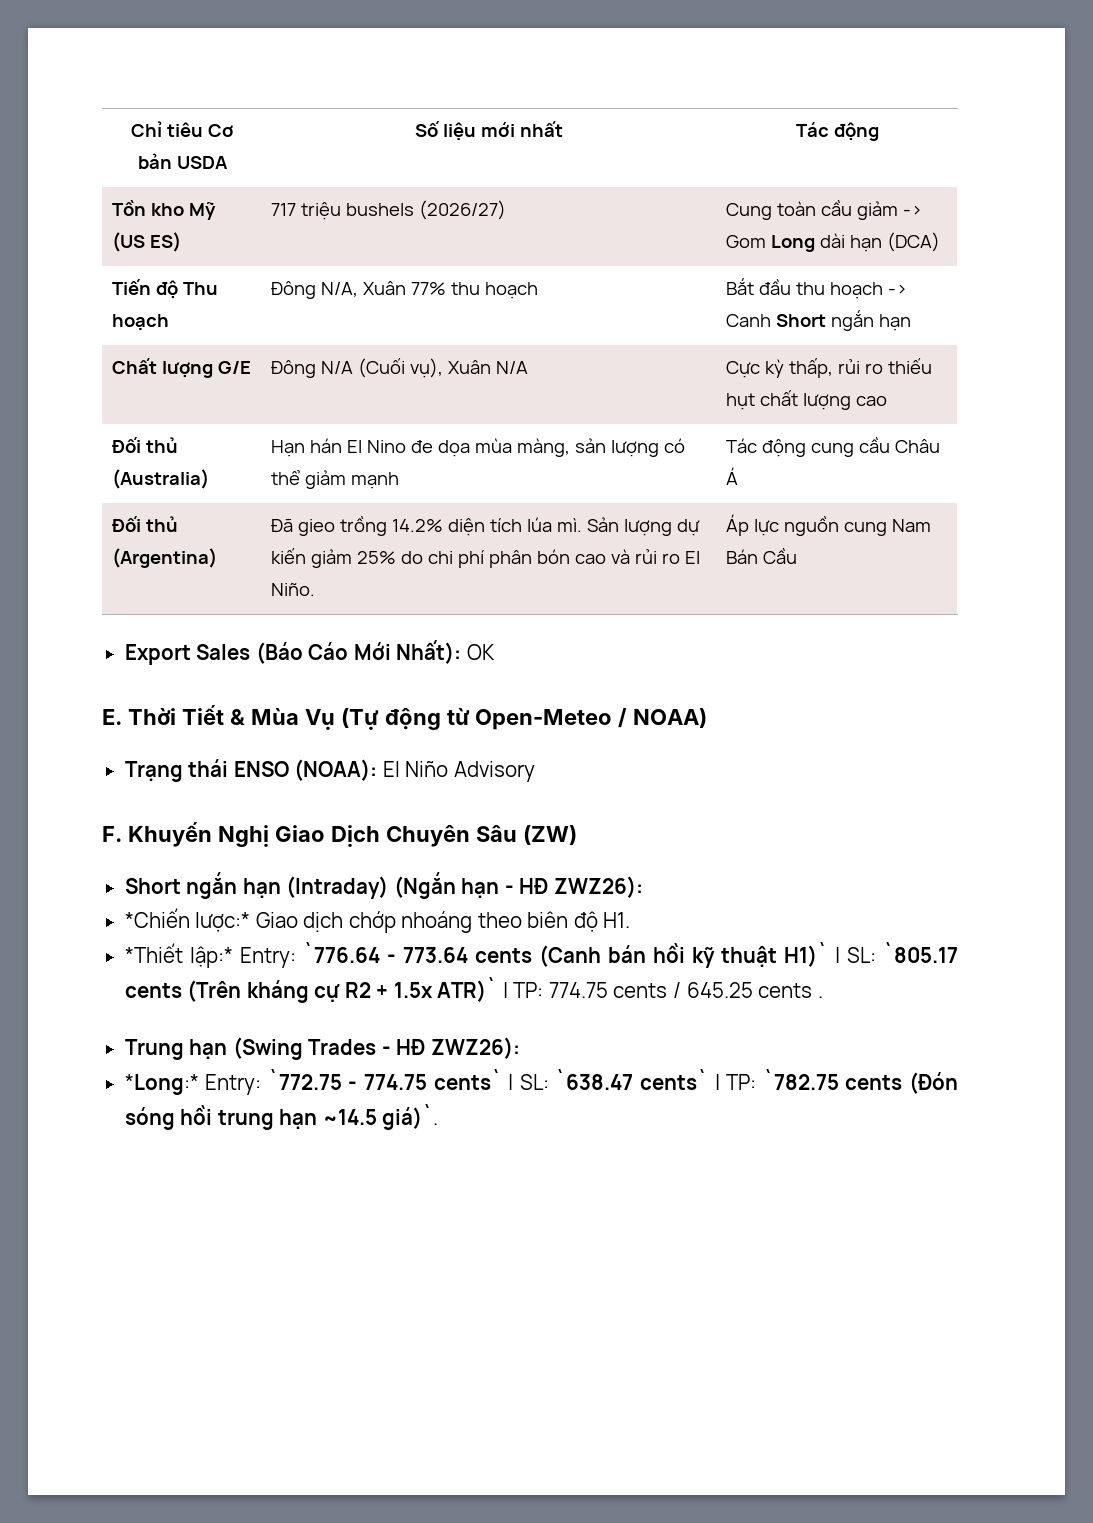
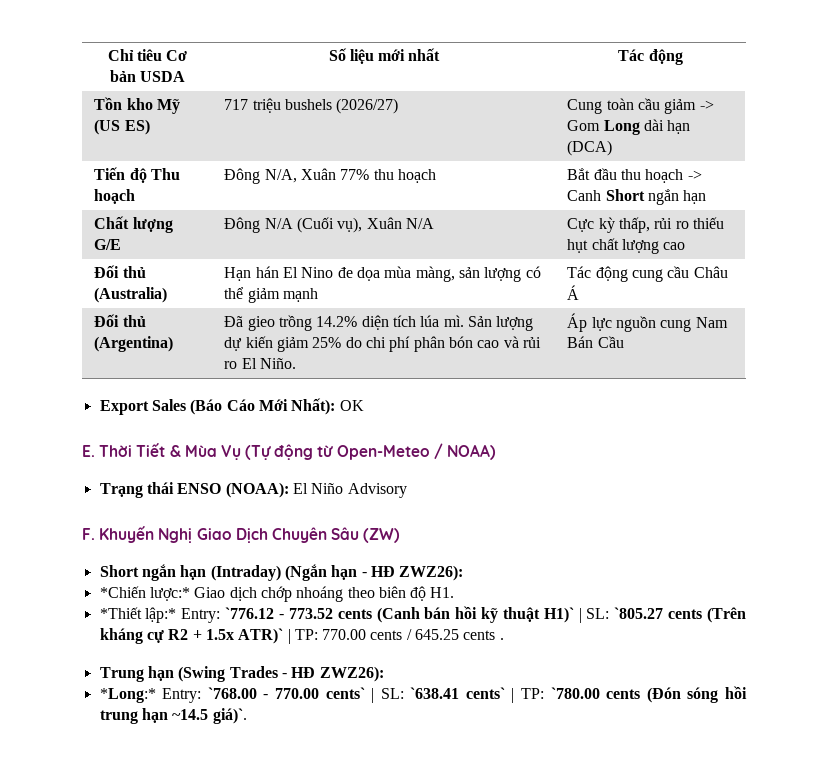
- *Thiết lập:* Entry: `776.64 - 773.64 cents (Canh bán hồi kỹ thuật H1)` | SL: `805.17 cents (Trên kháng cự R2 + 1.5x ATR)` | TP: 774.75 cents / 645.25 cents .
+ *Thiết lập:* Entry: `776.12 - 773.52 cents (Canh bán hồi kỹ thuật H1)` | SL: `805.27 cents (Trên kháng cự R2 + 1.5x ATR)` | TP: 770.00 cents / 645.25 cents .
- *Long:* Entry: `772.75 - 774.75 cents` | SL: `638.47 cents` | TP: `782.75 cents (Đón sóng hồi trung hạn ~14.5 giá)`.
+ *Long:* Entry: `768.00 - 770.00 cents` | SL: `638.41 cents` | TP: `780.00 cents (Đón sóng hồi trung hạn ~14.5 giá)`.

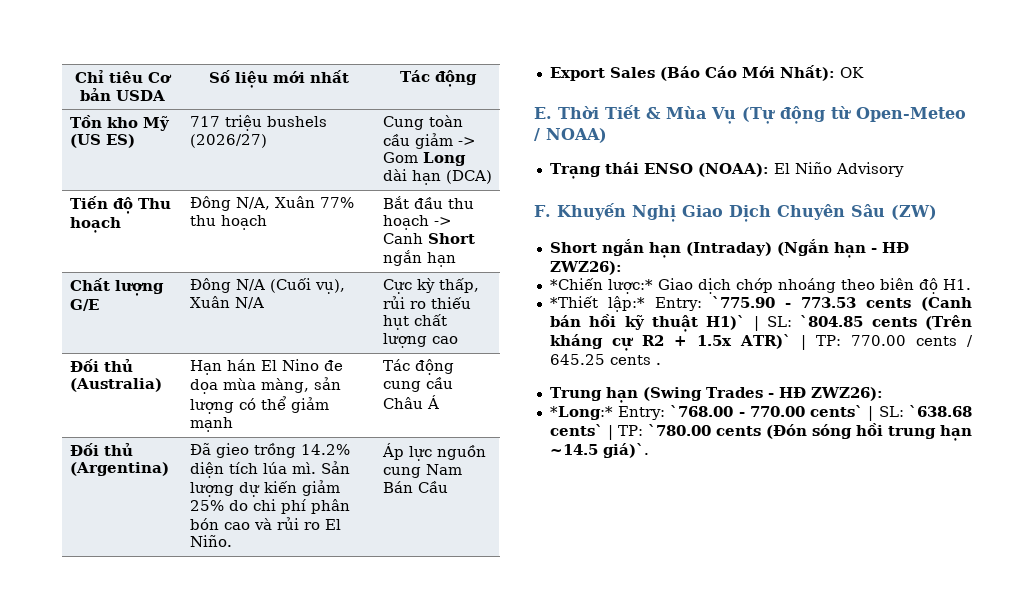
- *Thiết lập:* Entry: `776.12 - 773.52 cents (Canh bán hồi kỹ thuật H1)` | SL: `805.27 cents (Trên kháng cự R2 + 1.5x ATR)` | TP: 770.00 cents / 645.25 cents .
+ *Thiết lập:* Entry: `775.90 - 773.53 cents (Canh bán hồi kỹ thuật H1)` | SL: `804.85 cents (Trên kháng cự R2 + 1.5x ATR)` | TP: 770.00 cents / 645.25 cents .
- *Long:* Entry: `768.00 - 770.00 cents` | SL: `638.41 cents` | TP: `780.00 cents (Đón sóng hồi trung hạn ~14.5 giá)`.
+ *Long:* Entry: `768.00 - 770.00 cents` | SL: `638.68 cents` | TP: `780.00 cents (Đón sóng hồi trung hạn ~14.5 giá)`.

